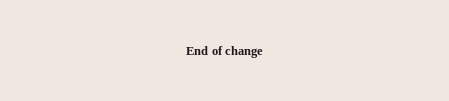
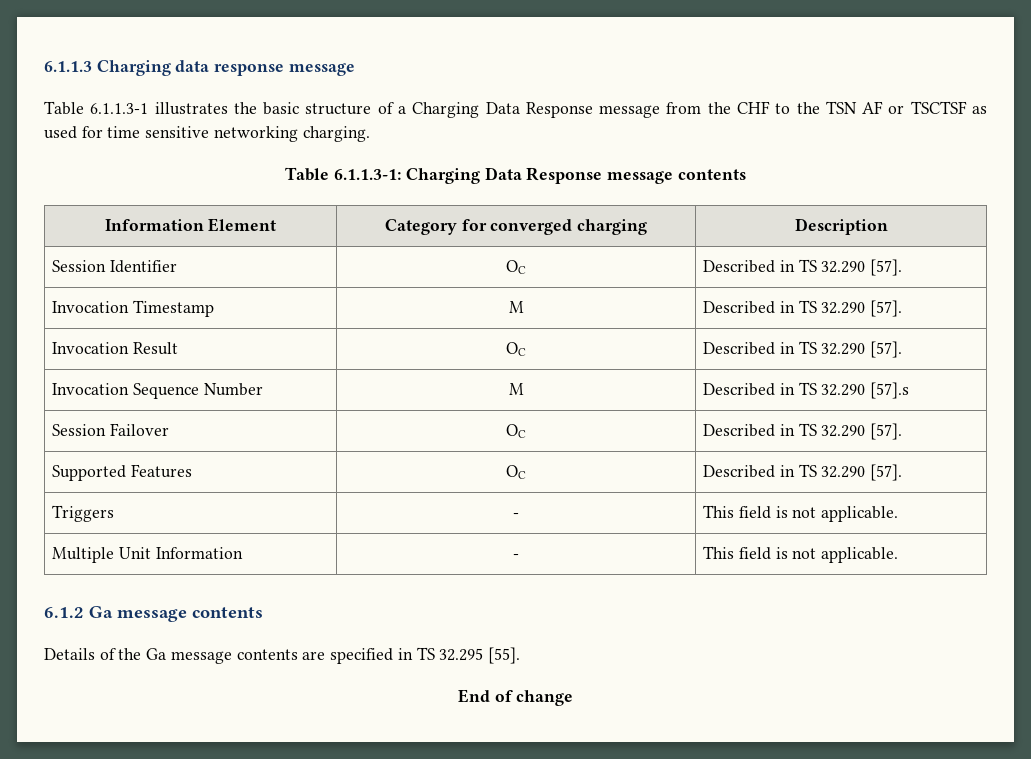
+ 6.1.1.3 Charging data response message
+ Table 6.1.1.3-1 illustrates the basic structure of a Charging Data Response message from the CHF to the TSN AF or TSCTSF as used for time sensitive networking charging.
+ Table 6.1.1.3-1: Charging Data Response message contents
+ Information Element | Category for converged charging | Description
+ Session Identifier | OC | Described in TS 32.290 [57].
+ Invocation Timestamp | M | Described in TS 32.290 [57].
+ Invocation Result | OC | Described in TS 32.290 [57].
+ Invocation Sequence Number | M | Described in TS 32.290 [57].s
+ Session Failover | OC | Described in TS 32.290 [57].
+ Supported Features | OC | Described in TS 32.290 [57].
+ Triggers | - | This field is not applicable.
+ Multiple Unit Information | - | This field is not applicable.
+ 6.1.2 Ga message contents
+ Details of the Ga message contents are specified in TS 32.295 [55].

